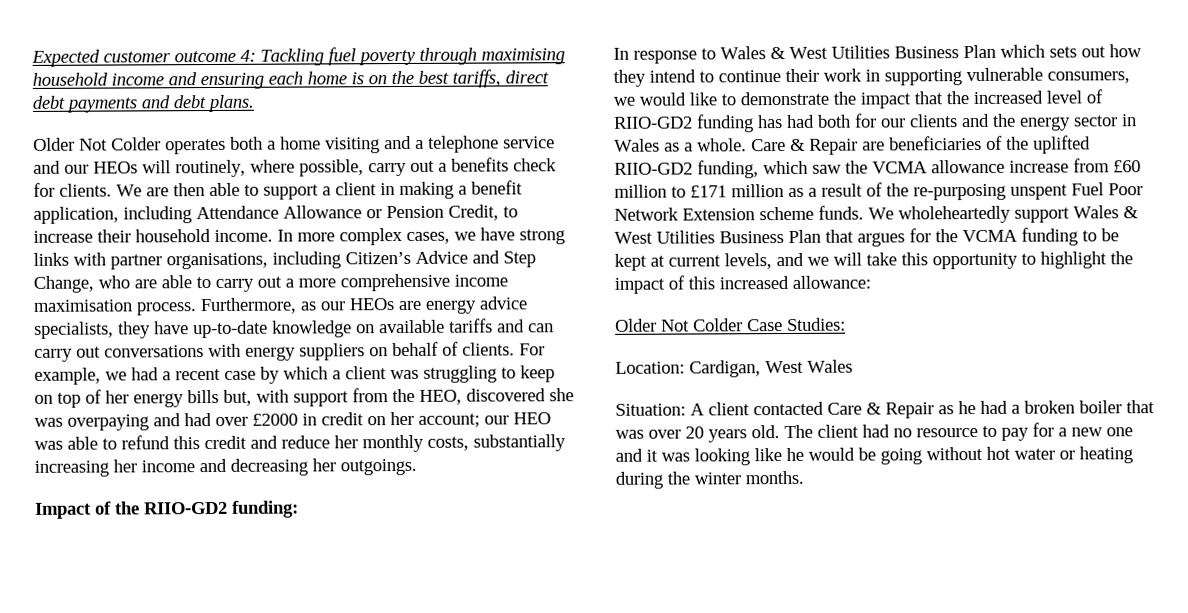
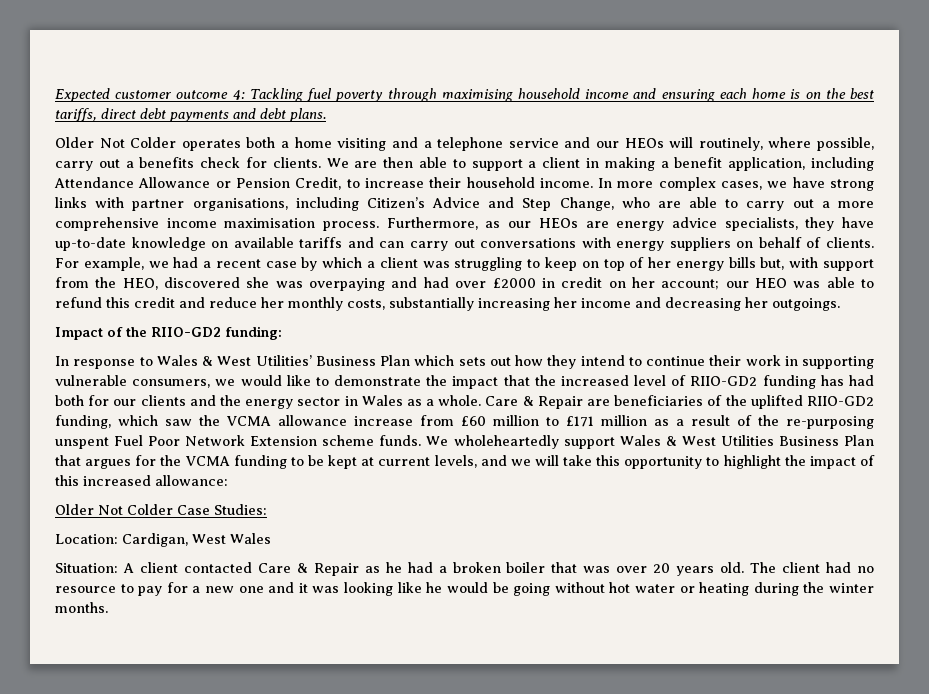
- In response to Wales & West Utilities Business Plan which sets out how they intend to continue their work in supporting vulnerable consumers, we would like to demonstrate the impact that the increased level of RIIO-GD2 funding has had both for our clients and the energy sector in Wales as a whole.
+ In response to Wales & West Utilities’ Business Plan which sets out how they intend to continue their work in supporting vulnerable consumers, we would like to demonstrate the impact that the increased level of RIIO-GD2 funding has had both for our clients and the energy sector in Wales as a whole.

